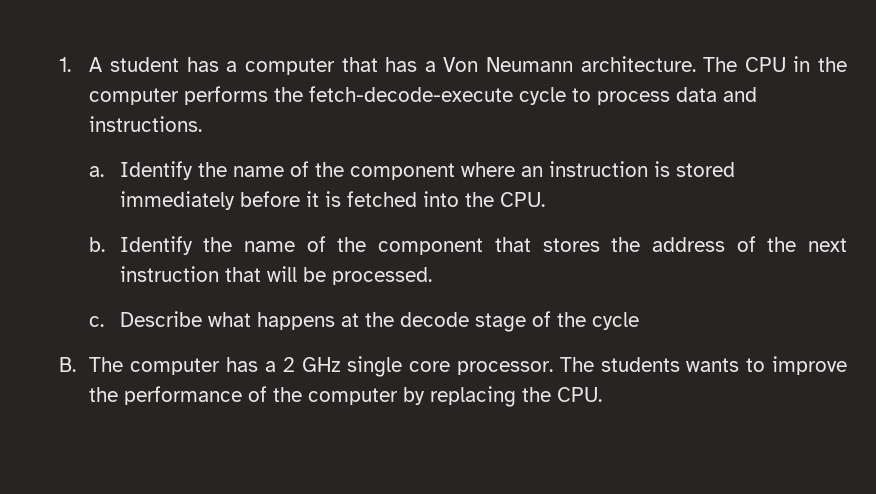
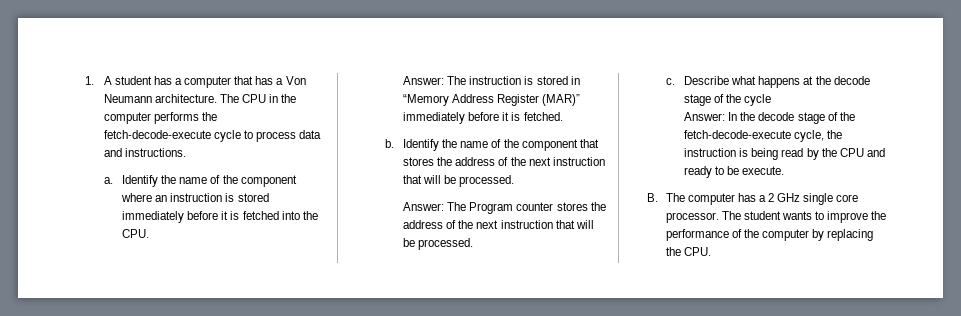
+ Answer: The instruction is stored in “Memory Address Register (MAR)” immediately before it is fetched.
+ Answer: The Program counter stores the address of the next instruction that will be processed.
+ Answer: In the decode stage of the fetch-decode-execute cycle, the instruction is being read by the CPU and ready to be execute.
- The students wants to improve the performance of the computer by replacing the CPU.
+ The student wants to improve the performance of the computer by replacing the CPU.

